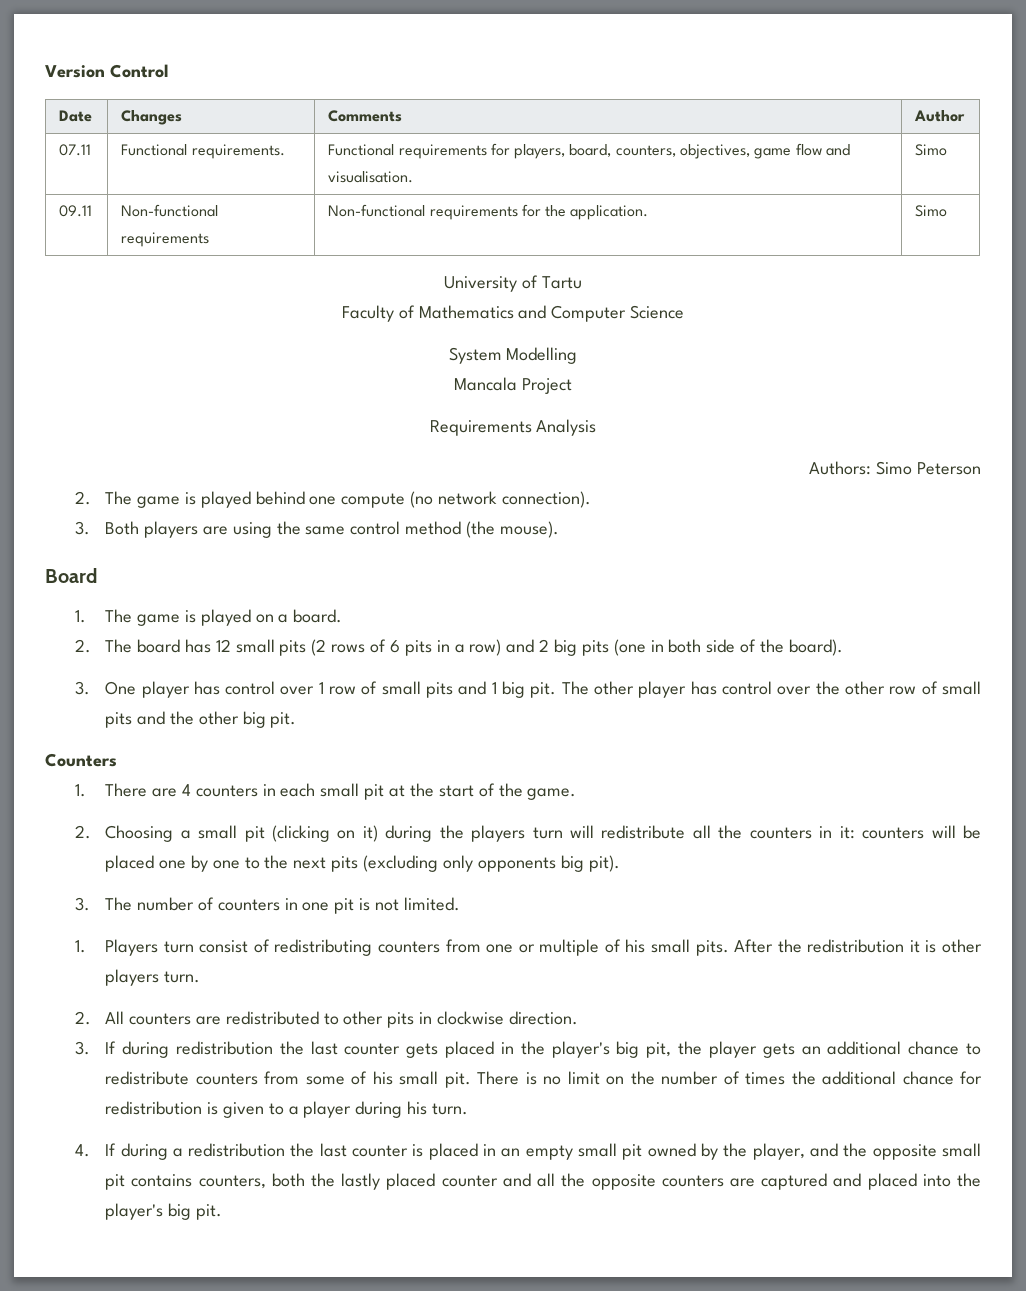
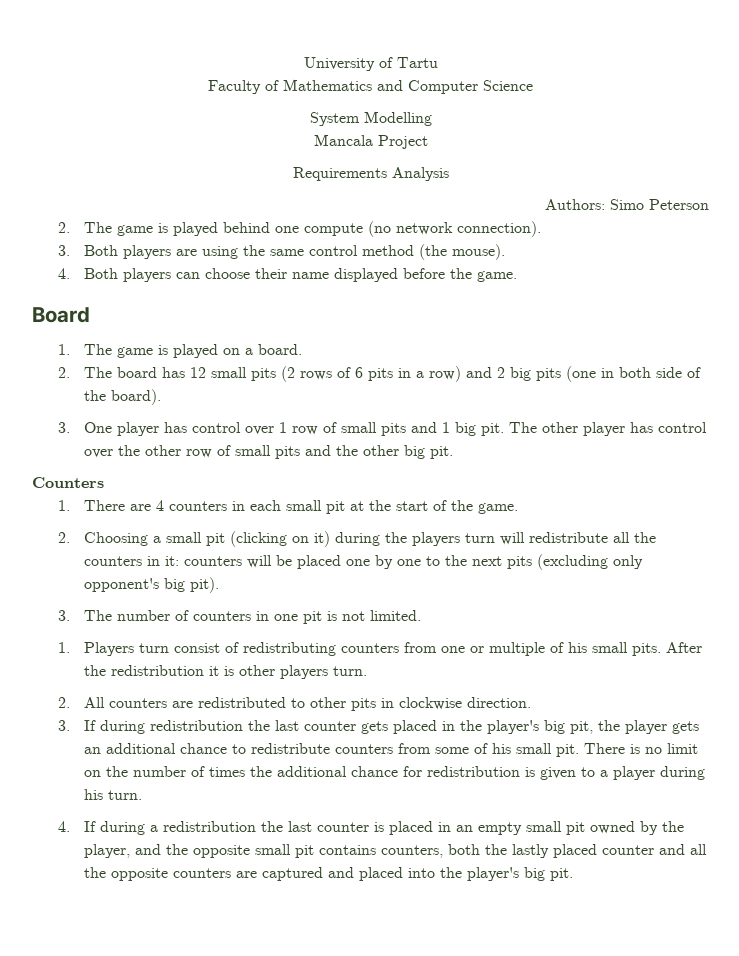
- Version Control
- Date | Changes | Comments | Author
- 07.11 | Functional requirements. | Functional requirements for players, board, counters, objectives, game flow and visualisation. | Simo
- 09.11 | Non-functional requirements | Non-functional requirements for the application. | Simo
+ 4. Both players can choose their name displayed before the game.
- 2. Choosing a small pit (clicking on it) during the players turn will redistribute all the counters in it: counters will be placed one by one to the next pits (excluding only opponents big pit).
+ 2. Choosing a small pit (clicking on it) during the players turn will redistribute all the counters in it: counters will be placed one by one to the next pits (excluding only opponent's big pit).

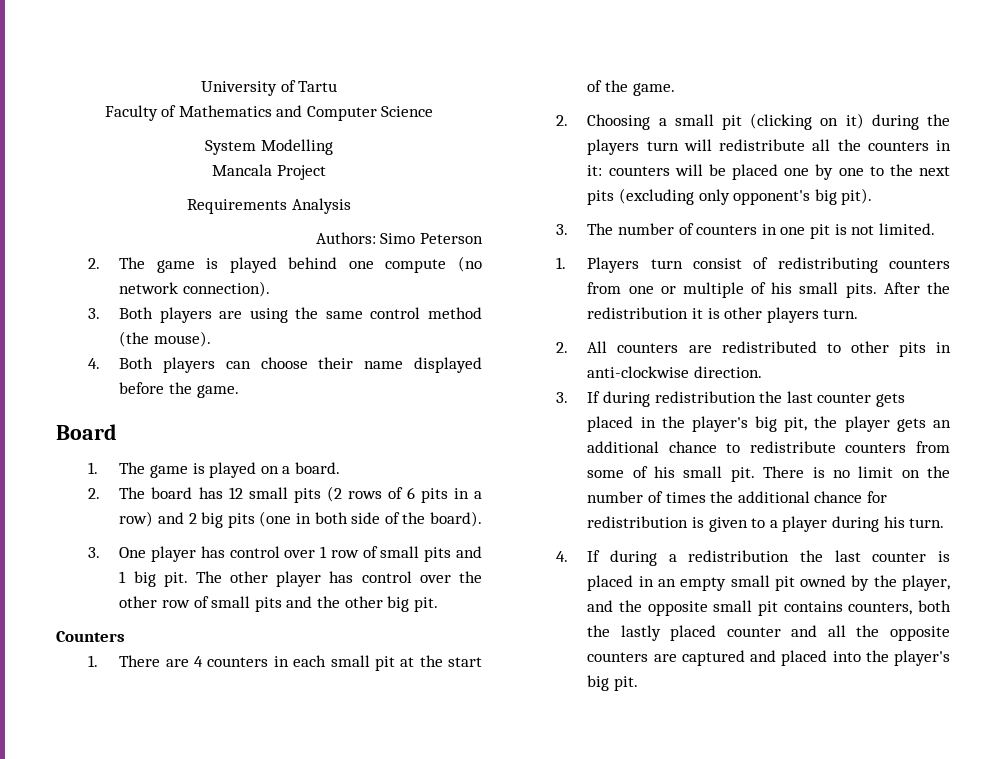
- 2. All counters are redistributed to other pits in clockwise direction.
+ 2. All counters are redistributed to other pits in anti-clockwise direction.

